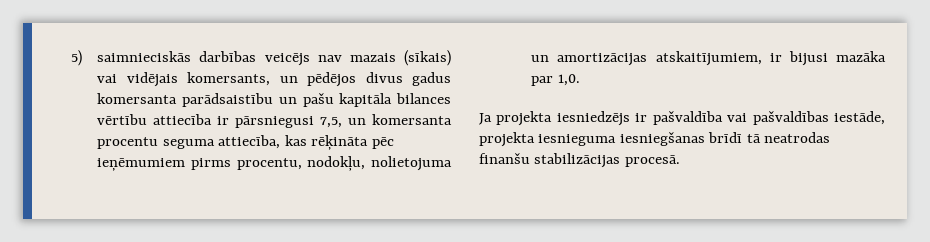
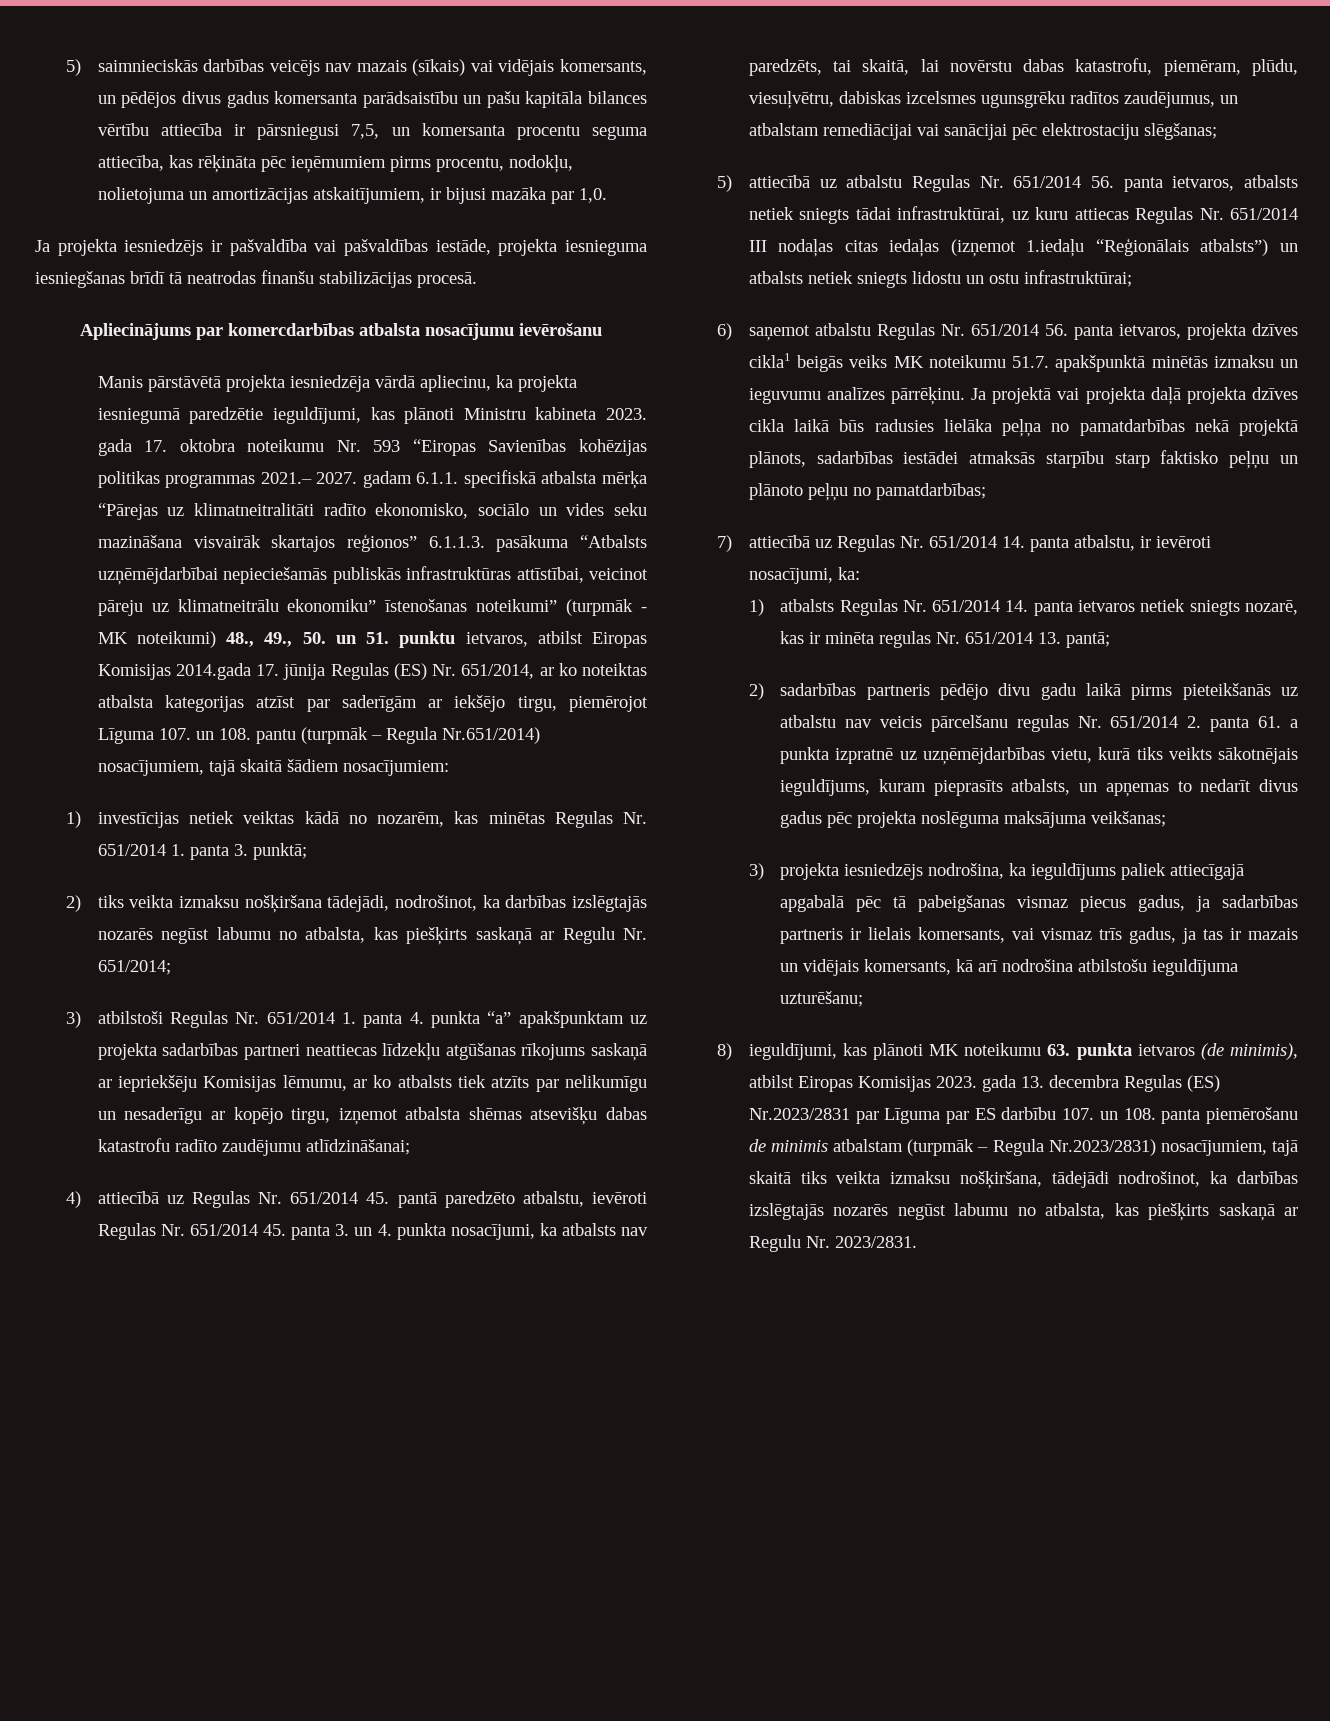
+ Apliecinājums par komercdarbības atbalsta nosacījumu ievērošanu
+ Manis pārstāvētā projekta iesniedzēja vārdā apliecinu, ka projekta iesniegumā paredzētie ieguldījumi, kas plānoti Ministru kabineta 2023. gada 17. oktobra noteikumu Nr. 593 “Eiropas Savienības kohēzijas politikas programmas 2021.– 2027. gadam 6.1.1. specifiskā atbalsta mērķa “Pārejas uz klimatneitralitāti radīto ekonomisko, sociālo un vides seku mazināšana visvairāk skartajos reģionos” 6.1.1.3. pasākuma “Atbalsts uzņēmējdarbībai nepieciešamās publiskās infrastruktūras attīstībai, veicinot pāreju uz klimatneitrālu ekonomiku” īstenošanas noteikumi” (turpmāk - MK noteikumi) 48., 49., 50. un 51. punktu ietvaros, atbilst Eiropas Komisijas 2014.gada 17. jūnija Regulas (ES) Nr. 651/2014, ar ko noteiktas atbalsta kategorijas atzīst par saderīgām ar iekšējo tirgu, piemērojot Līguma 107. un 108. pantu (turpmāk – Regula Nr.651/2014) nosacījumiem, tajā skaitā šādiem nosacījumiem:
+ 1) investīcijas netiek veiktas kādā no nozarēm, kas minētas Regulas Nr. 651/2014 1. panta 3. punktā;
+ 2) tiks veikta izmaksu nošķiršana tādejādi, nodrošinot, ka darbības izslēgtajās nozarēs negūst labumu no atbalsta, kas piešķirts saskaņā ar Regulu Nr. 651/2014;
+ 3) atbilstoši Regulas Nr. 651/2014 1. panta 4. punkta “a” apakšpunktam uz projekta sadarbības partneri neattiecas līdzekļu atgūšanas rīkojums saskaņā ar iepriekšēju Komisijas lēmumu, ar ko atbalsts tiek atzīts par nelikumīgu un nesaderīgu ar kopējo tirgu, izņemot atbalsta shēmas atsevišķu dabas katastrofu radīto zaudējumu atlīdzināšanai;
+ 4) attiecībā uz Regulas Nr. 651/2014 45. pantā paredzēto atbalstu, ievēroti Regulas Nr. 651/2014 45. panta 3. un 4. punkta nosacījumi, ka atbalsts nav paredzēts, tai skaitā, lai novērstu dabas katastrofu, piemēram, plūdu, viesuļvētru, dabiskas izcelsmes ugunsgrēku radītos zaudējumus, un atbalstam remediācijai vai sanācijai pēc elektrostaciju slēgšanas;
+ 5) attiecībā uz atbalstu Regulas Nr. 651/2014 56. panta ietvaros, atbalsts netiek sniegts tādai infrastruktūrai, uz kuru attiecas Regulas Nr. 651/2014 III nodaļas citas iedaļas (izņemot 1.iedaļu “Reģionālais atbalsts”) un atbalsts netiek sniegts lidostu un ostu infrastruktūrai;
+ 6) saņemot atbalstu Regulas Nr. 651/2014 56. panta ietvaros, projekta dzīves cikla1 beigās veiks MK noteikumu 51.7. apakšpunktā minētās izmaksu un ieguvumu analīzes pārrēķinu. Ja projektā vai projekta daļā projekta dzīves cikla laikā būs radusies lielāka peļņa no pamatdarbības nekā projektā plānots, sadarbības iestādei atmaksās starpību starp faktisko peļņu un plānoto peļņu no pamatdarbības;
+ 7) attiecībā uz Regulas Nr. 651/2014 14. panta atbalstu, ir ievēroti nosacījumi, ka:
+ 1) atbalsts Regulas Nr. 651/2014 14. panta ietvaros netiek sniegts nozarē, kas ir minēta regulas Nr. 651/2014 13. pantā;
+ 2) sadarbības partneris pēdējo divu gadu laikā pirms pieteikšanās uz atbalstu nav veicis pārcelšanu regulas Nr. 651/2014 2. panta 61. a punkta izpratnē uz uzņēmējdarbības vietu, kurā tiks veikts sākotnējais ieguldījums, kuram pieprasīts atbalsts, un apņemas to nedarīt divus gadus pēc projekta noslēguma maksājuma veikšanas;
+ 3) projekta iesniedzējs nodrošina, ka ieguldījums paliek attiecīgajā apgabalā pēc tā pabeigšanas vismaz piecus gadus, ja sadarbības partneris ir lielais komersants, vai vismaz trīs gadus, ja tas ir mazais un vidējais komersants, kā arī nodrošina atbilstošu ieguldījuma uzturēšanu;
+ 8) ieguldījumi, kas plānoti MK noteikumu 63. punkta ietvaros (de minimis), atbilst Eiropas Komisijas 2023. gada 13. decembra Regulas (ES) Nr.2023/2831 par Līguma par ES darbību 107. un 108. panta piemērošanu de minimis atbalstam (turpmāk – Regula Nr.2023/2831) nosacījumiem, tajā skaitā tiks veikta izmaksu nošķiršana, tādejādi nodrošinot, ka darbības izslēgtajās nozarēs negūst labumu no atbalsta, kas piešķirts saskaņā ar Regulu Nr. 2023/2831.

